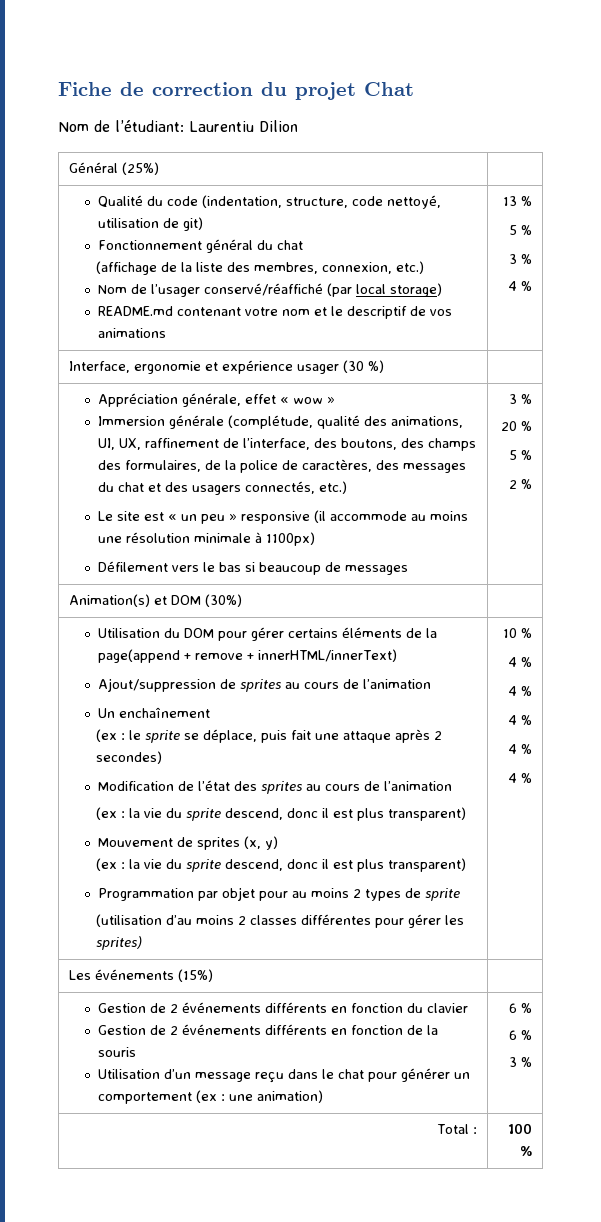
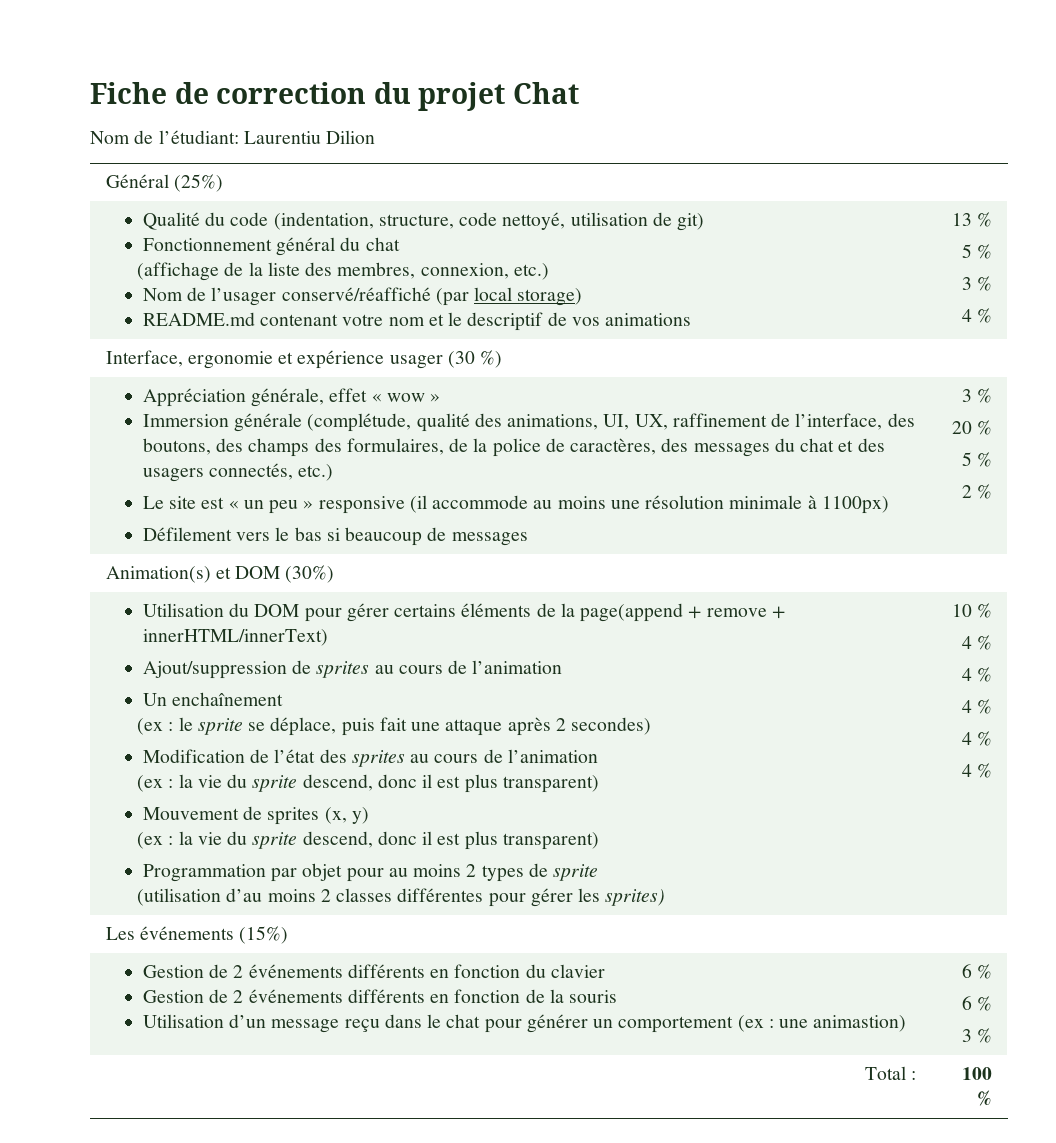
  Gestion de 2 événements différents en fonction du clavier
  Gestion de 2 événements différents en fonction de la souris
- Utilisation d’un message reçu dans le chat pour générer un comportement (ex : une animation) | 6 %
+ Utilisation d’un message reçu dans le chat pour générer un comportement (ex : une animastion) | 6 %

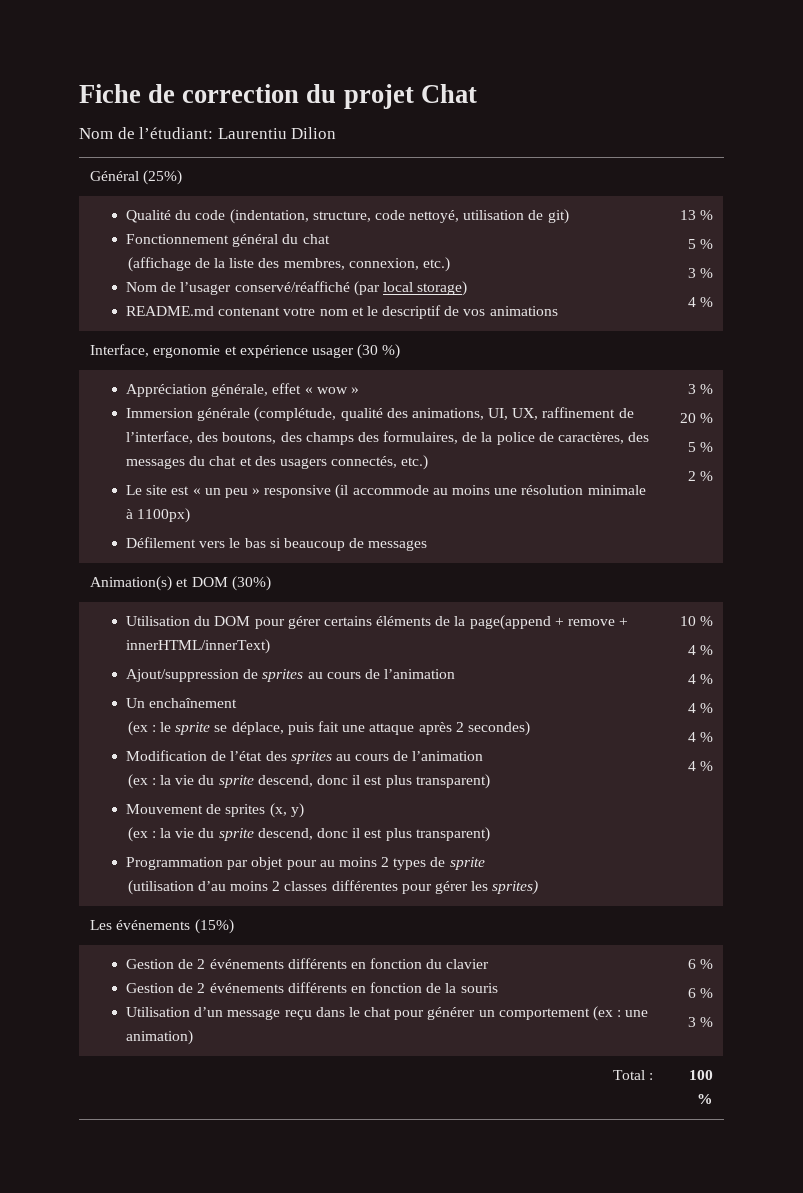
  Gestion de 2 événements différents en fonction du clavier
  Gestion de 2 événements différents en fonction de la souris
- Utilisation d’un message reçu dans le chat pour générer un comportement (ex : une animastion) | 6 %
+ Utilisation d’un message reçu dans le chat pour générer un comportement (ex : une animation) | 6 %

